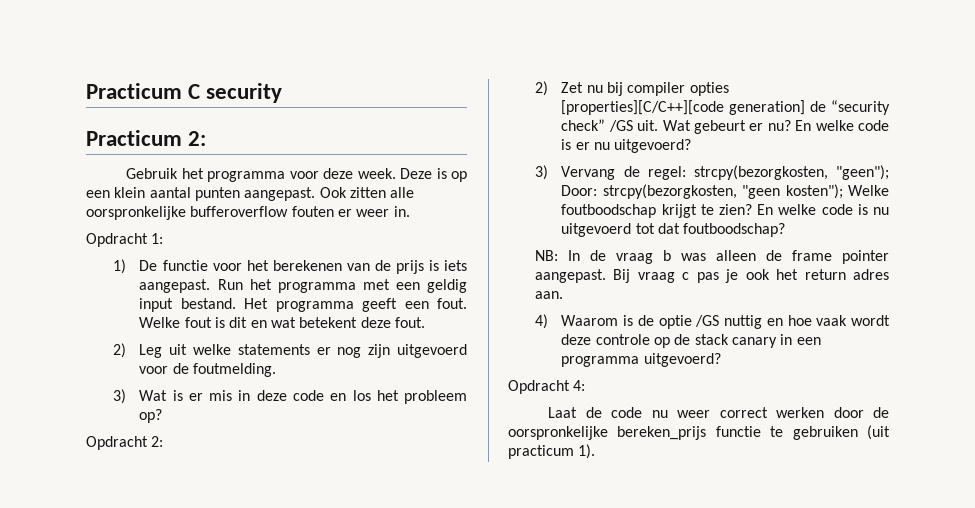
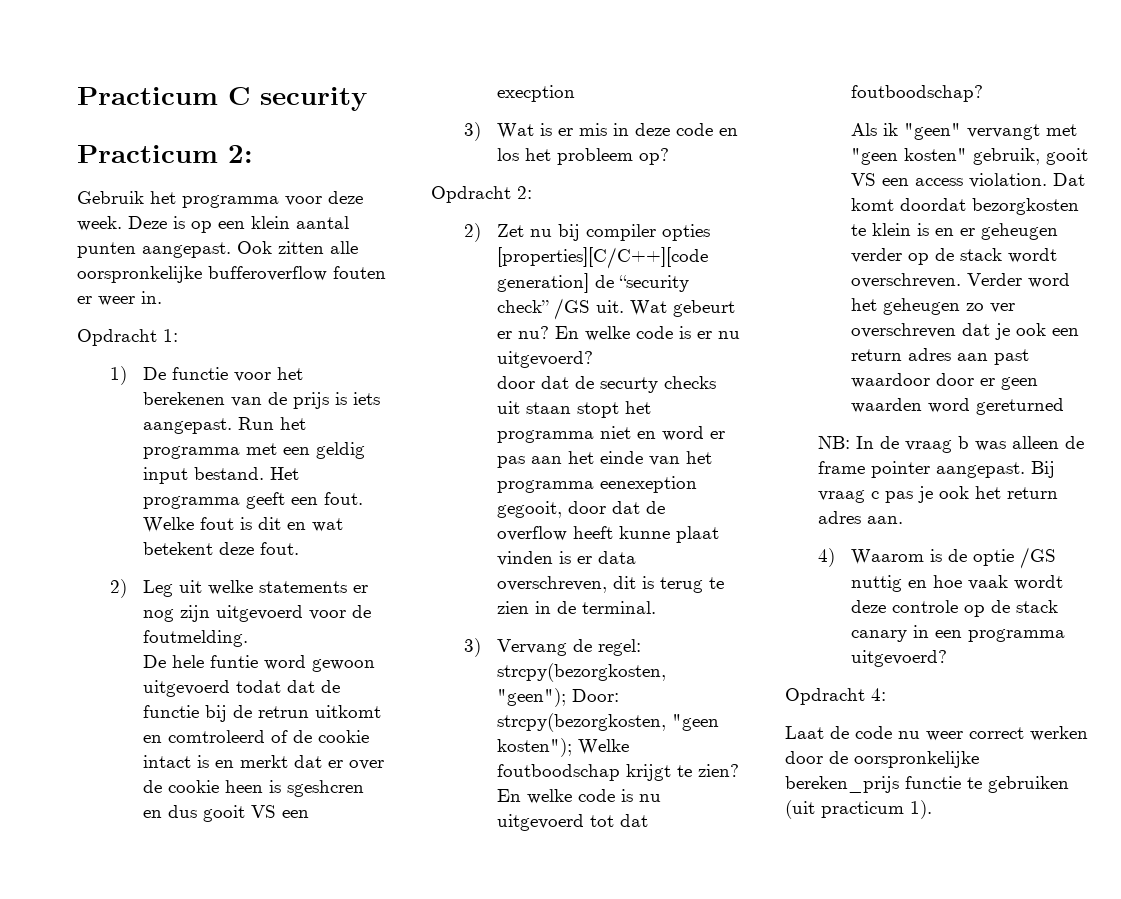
+ De hele funtie word gewoon uitgevoerd todat dat de functie bij de retrun uitkomt en comtroleerd of de cookie intact is en merkt dat er over de cookie heen is sgeshcren en dus gooit VS een execption
+ door dat de securty checks uit staan stopt het programma niet en word er pas aan het einde van het programma eenexeption gegooit, door dat de overflow heeft kunne plaat vinden is er data overschreven, dit is terug te zien in de terminal.
+ Als ik "geen" vervangt met "geen kosten" gebruik, gooit VS een access violation. Dat komt doordat bezorgkosten te klein is en er geheugen verder op de stack wordt overschreven. Verder word het geheugen zo ver overschreven dat je ook een return adres aan past waardoor door er geen waarden word gereturned

